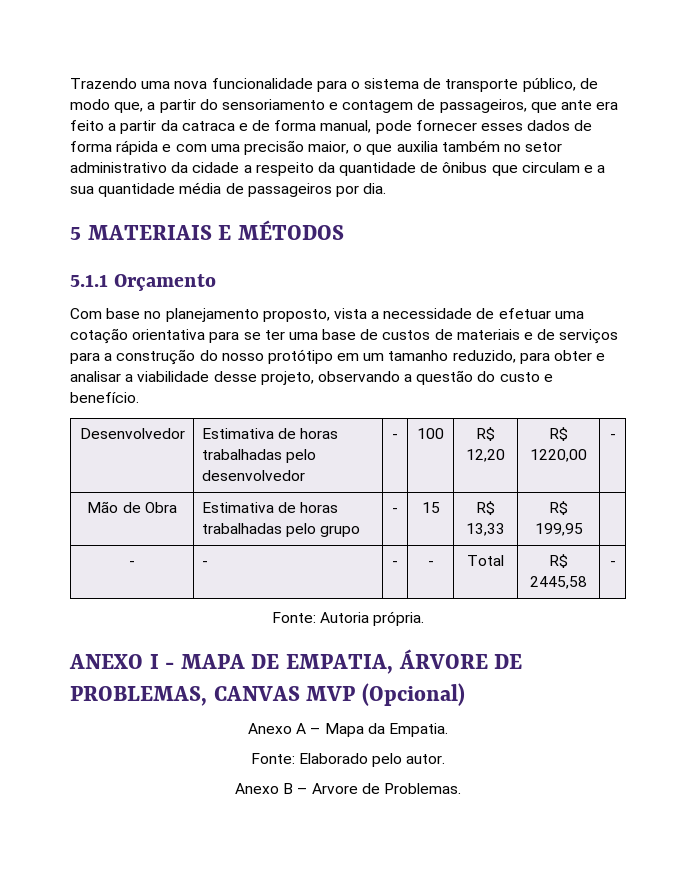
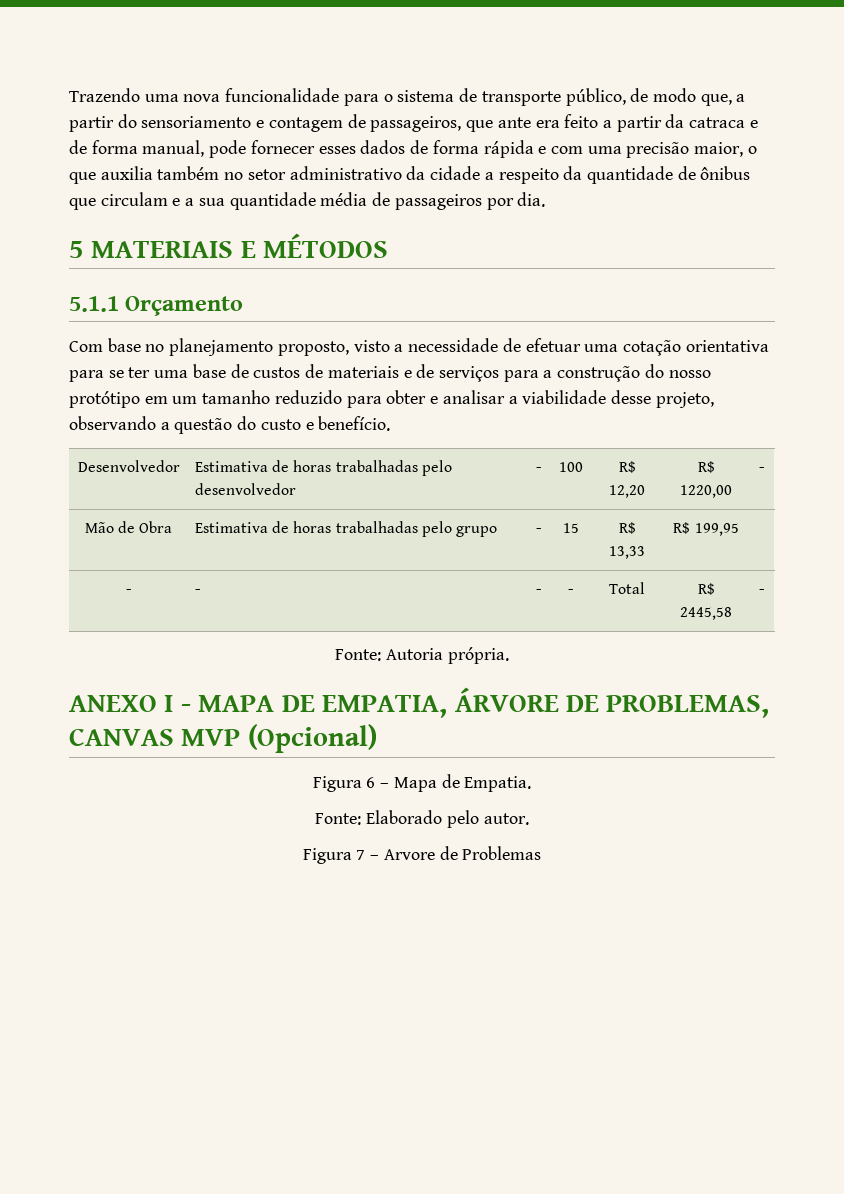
- Com base no planejamento proposto, vista a necessidade de efetuar uma cotação orientativa para se ter uma base de custos de materiais e de serviços para a construção do nosso protótipo em um tamanho reduzido, para obter e analisar a viabilidade desse projeto, observando a questão do custo e benefício.
+ Com base no planejamento proposto, visto a necessidade de efetuar uma cotação orientativa para se ter uma base de custos de materiais e de serviços para a construção do nosso protótipo em um tamanho reduzido para obter e analisar a viabilidade desse projeto, observando a questão do custo e benefício.
- Anexo A – Mapa da Empatia.
+ Figura 6 – Mapa de Empatia.
- Anexo B – Arvore de Problemas.
+ Figura 7 – Arvore de Problemas

